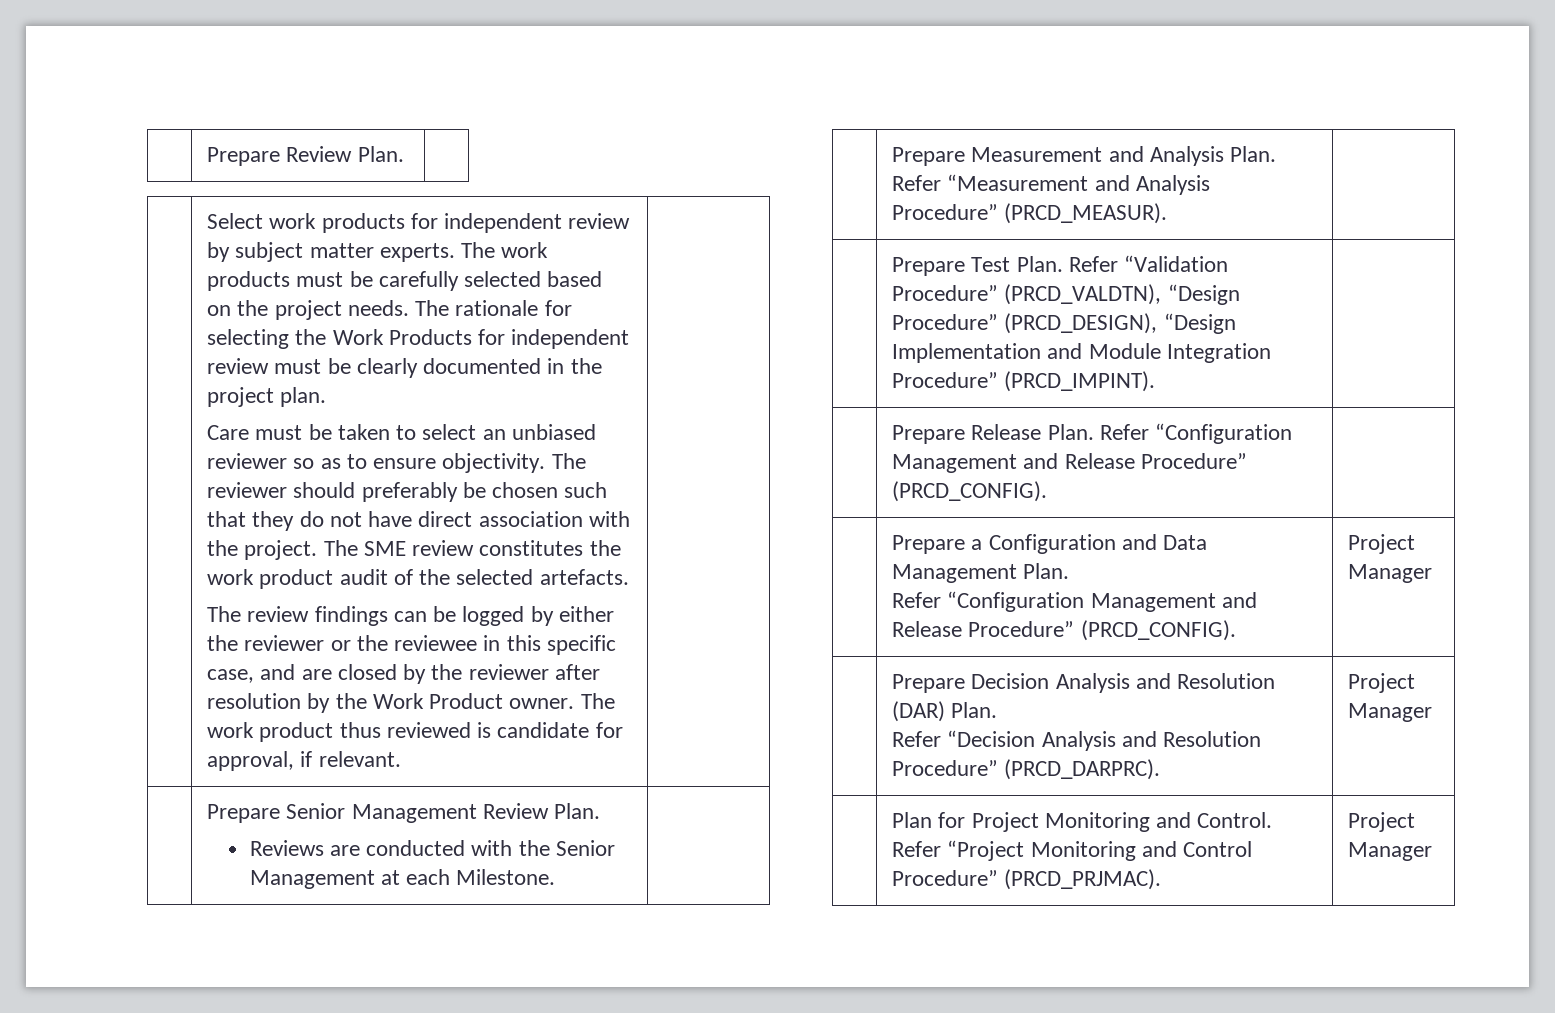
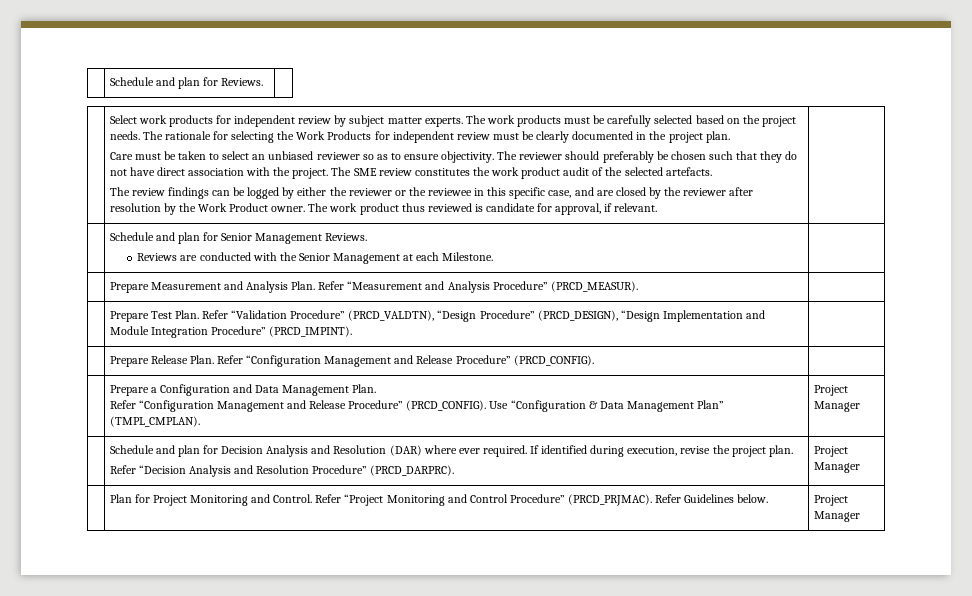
- | Prepare Review Plan. |
+ | Schedule and plan for Reviews. |
- | Prepare Senior Management Review Plan.
+ | Schedule and plan for Senior Management Reviews.
  | Prepare a Configuration and Data Management Plan.
- Refer “Configuration Management and Release Procedure” (PRCD_CONFIG). | Project Manager
- | Prepare Decision Analysis and Resolution (DAR) Plan.
+ Refer “Configuration Management and Release Procedure” (PRCD_CONFIG). Use “Configuration & Data Management Plan” (TMPL_CMPLAN). | Project Manager
+ | Schedule and plan for Decision Analysis and Resolution (DAR) where ever required. If identified during execution, revise the project plan.
- | Plan for Project Monitoring and Control. Refer “Project Monitoring and Control Procedure” (PRCD_PRJMAC). | Project Manager
+ | Plan for Project Monitoring and Control. Refer “Project Monitoring and Control Procedure” (PRCD_PRJMAC). Refer Guidelines below. | Project Manager

